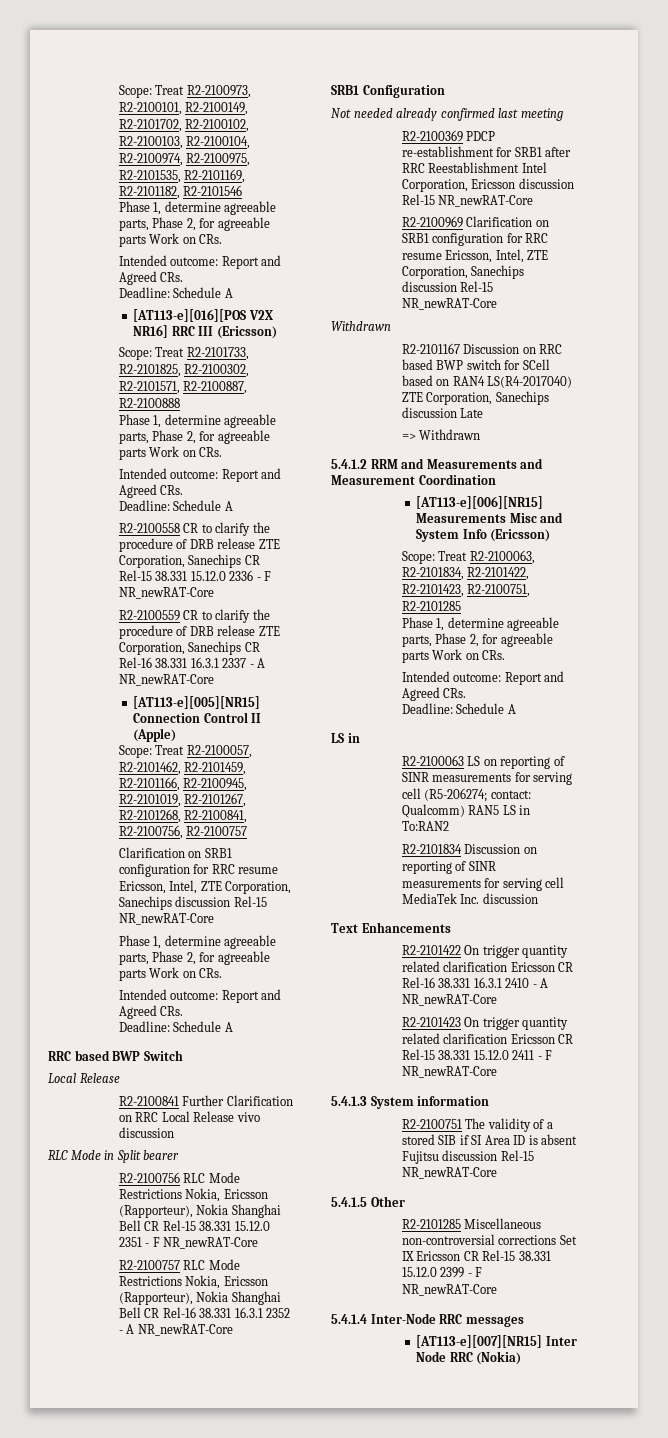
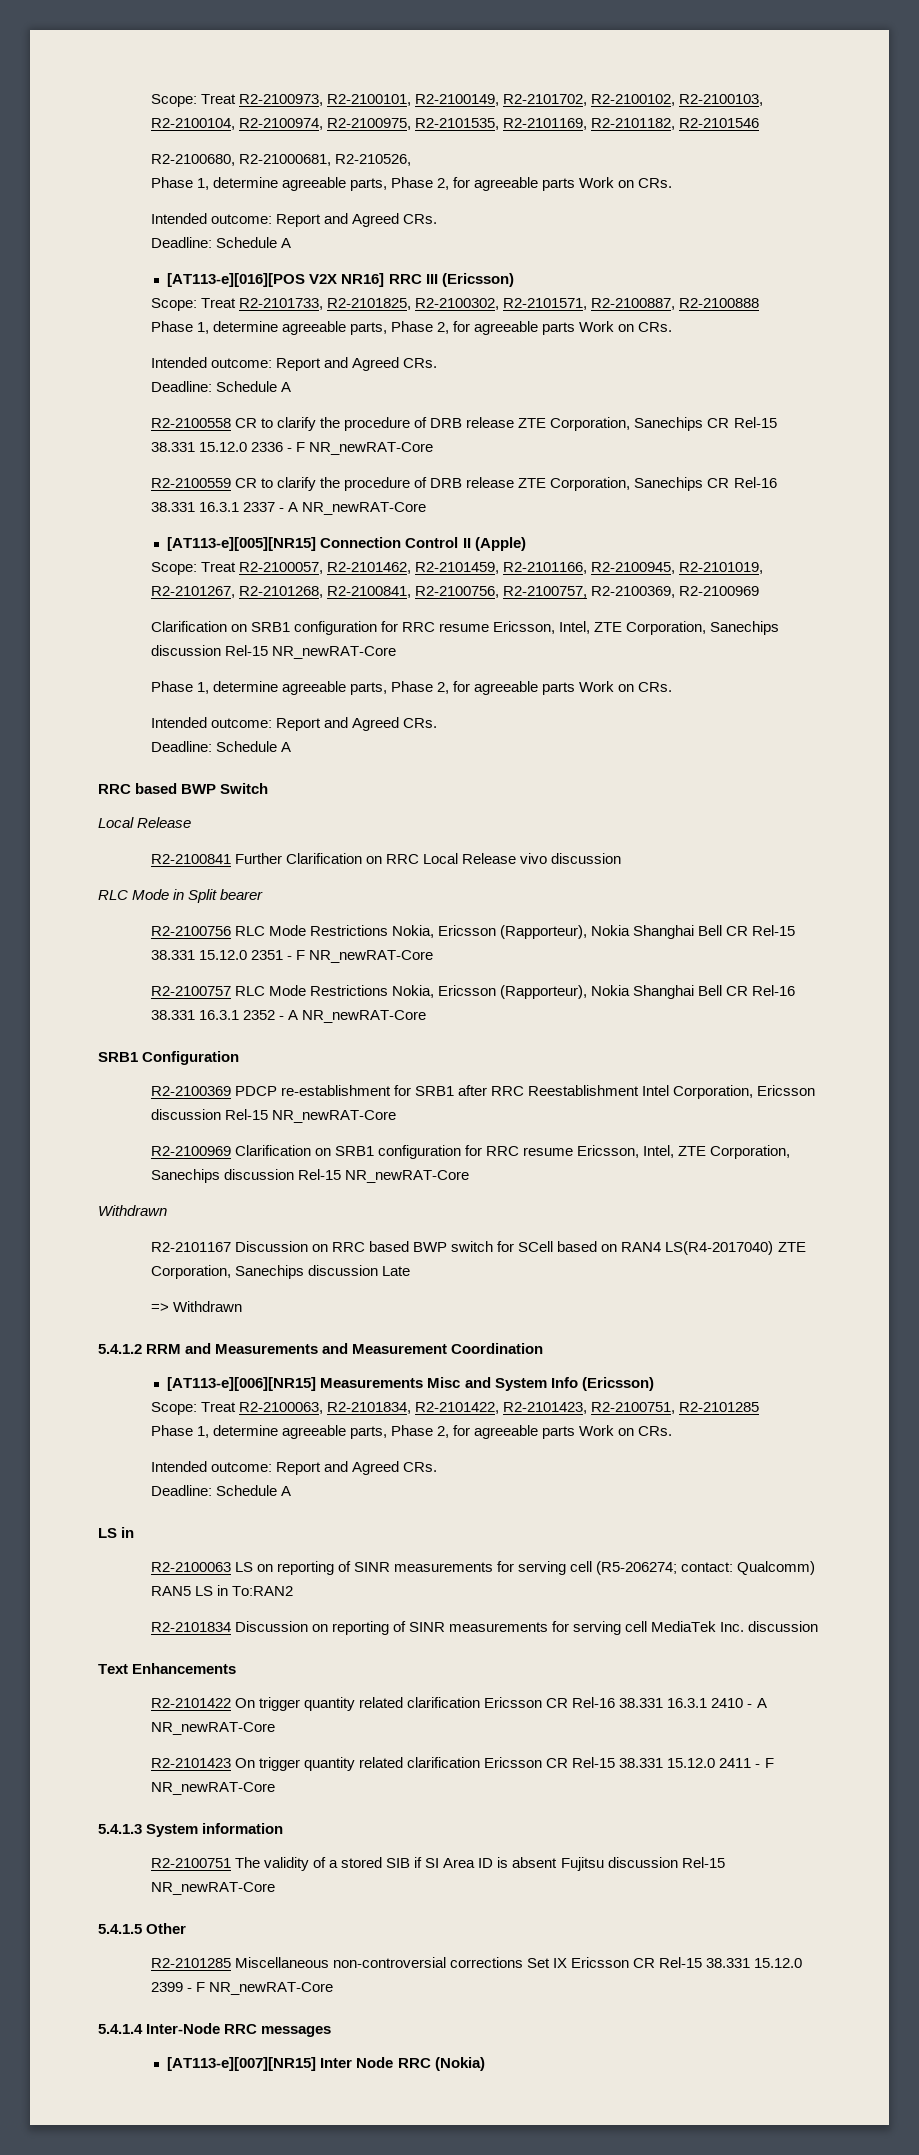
+ R2-2100680, R2-21000681, R2-210526,
- Scope: Treat R2-2100057, R2-2101462, R2-2101459, R2-2101166, R2-2100945, R2-2101019, R2-2101267, R2-2101268, R2-2100841, R2-2100756, R2-2100757
+ Scope: Treat R2-2100057, R2-2101462, R2-2101459, R2-2101166, R2-2100945, R2-2101019, R2-2101267, R2-2101268, R2-2100841, R2-2100756, R2-2100757, R2-2100369, R2-2100969
- Not needed already confirmed last meeting

